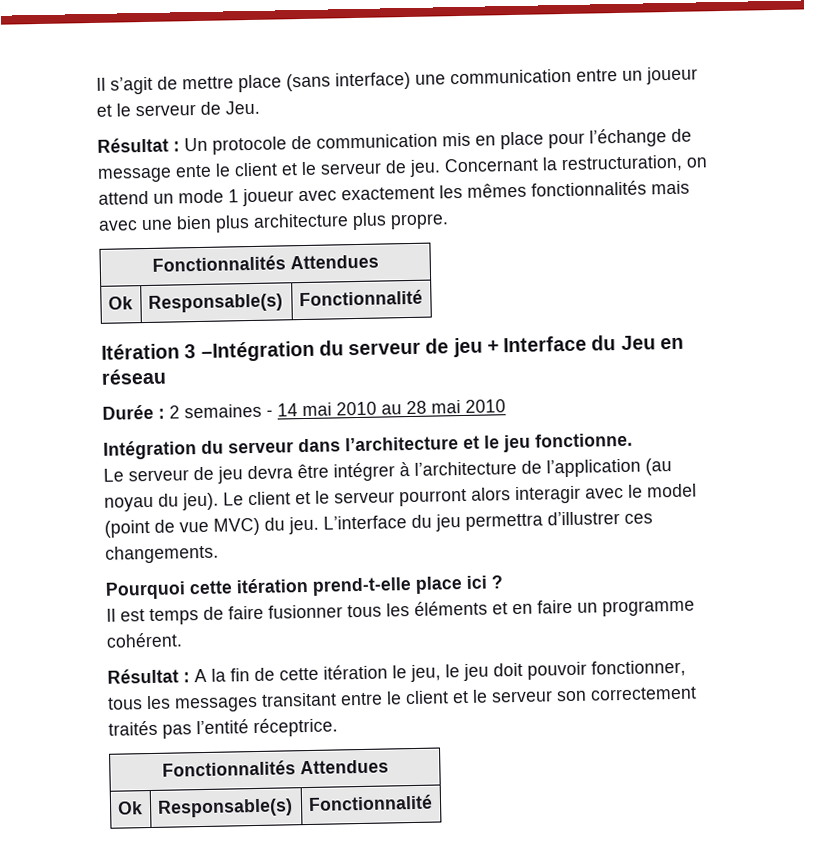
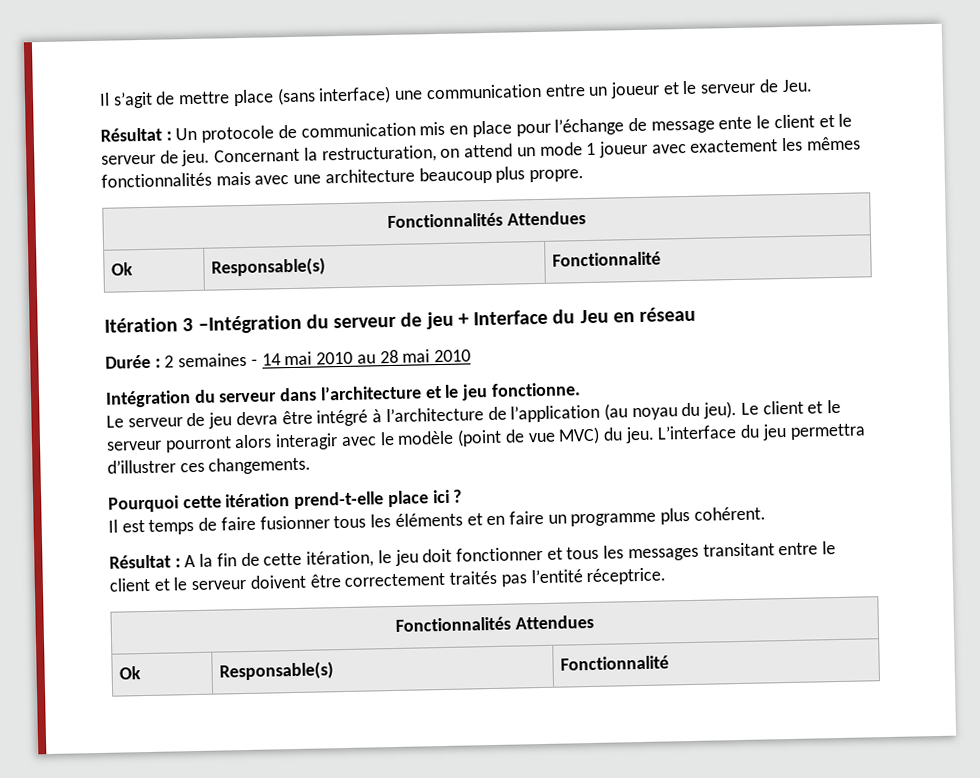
- Concernant la restructuration, on attend un mode 1 joueur avec exactement les mêmes fonctionnalités mais avec une bien plus architecture plus propre.
+ Concernant la restructuration, on attend un mode 1 joueur avec exactement les mêmes fonctionnalités mais avec une architecture beaucoup plus propre.
- Le serveur de jeu devra être intégrer à l’architecture de l’application (au noyau du jeu).
+ Le serveur de jeu devra être intégré à l’architecture de l’application (au noyau du jeu).
- Le client et le serveur pourront alors interagir avec le model (point de vue MVC) du jeu.
+ Le client et le serveur pourront alors interagir avec le modèle (point de vue MVC) du jeu.
- Il est temps de faire fusionner tous les éléments et en faire un programme cohérent.
+ Il est temps de faire fusionner tous les éléments et en faire un programme plus cohérent.
- Résultat : A la fin de cette itération le jeu, le jeu doit pouvoir fonctionner, tous les messages transitant entre le client et le serveur son correctement traités pas l’entité réceptrice.
+ Résultat : A la fin de cette itération, le jeu doit fonctionner et tous les messages transitant entre le client et le serveur doivent être correctement traités pas l’entité réceptrice.

